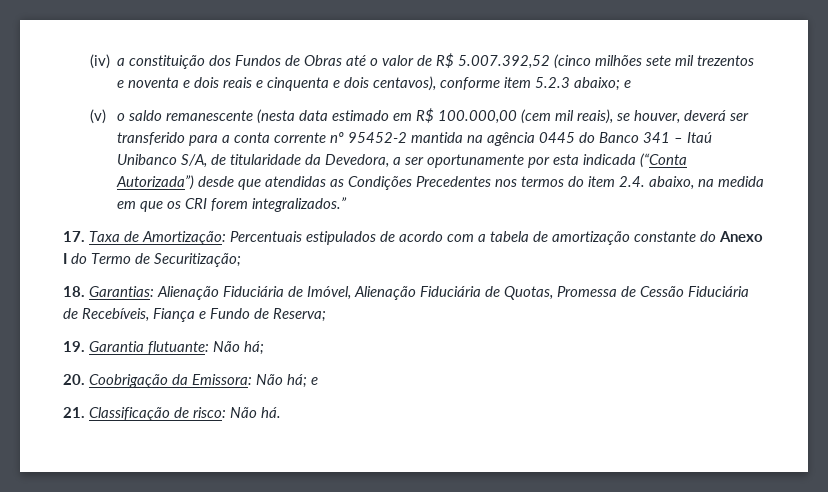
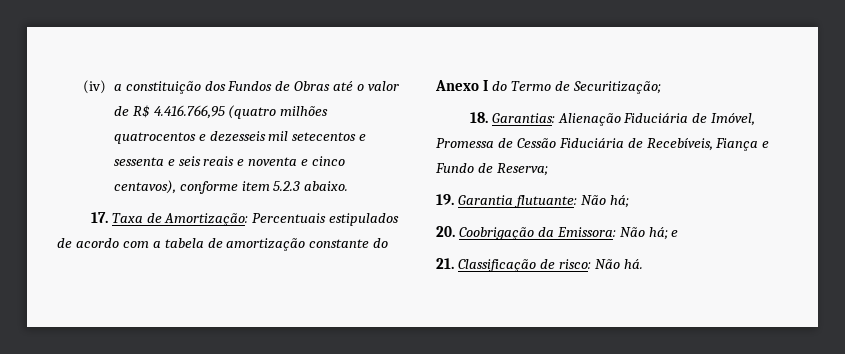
- (iv) a constituição dos Fundos de Obras até o valor de R$ 5.007.392,52 (cinco milhões sete mil trezentos e noventa e dois reais e cinquenta e dois centavos), conforme item 5.2.3 abaixo; e
- (v) o saldo remanescente (nesta data estimado em R$ 100.000,00 (cem mil reais), se houver, deverá ser transferido para a conta corrente nº 95452-2 mantida na agência 0445 do Banco 341 – Itaú Unibanco S/A, de titularidade da Devedora, a ser oportunamente por esta indicada (“Conta Autorizada”) desde que atendidas as Condições Precedentes nos termos do item 2.4. abaixo, na medida em que os CRI forem integralizados.”
+ (iv) a constituição dos Fundos de Obras até o valor de R$ 4.416.766,95 (quatro milhões quatrocentos e dezesseis mil setecentos e sessenta e seis reais e noventa e cinco centavos), conforme item 5.2.3 abaixo.
- 18. Garantias: Alienação Fiduciária de Imóvel, Alienação Fiduciária de Quotas, Promessa de Cessão Fiduciária de Recebíveis, Fiança e Fundo de Reserva;
+ 18. Garantias: Alienação Fiduciária de Imóvel, Promessa de Cessão Fiduciária de Recebíveis, Fiança e Fundo de Reserva;

